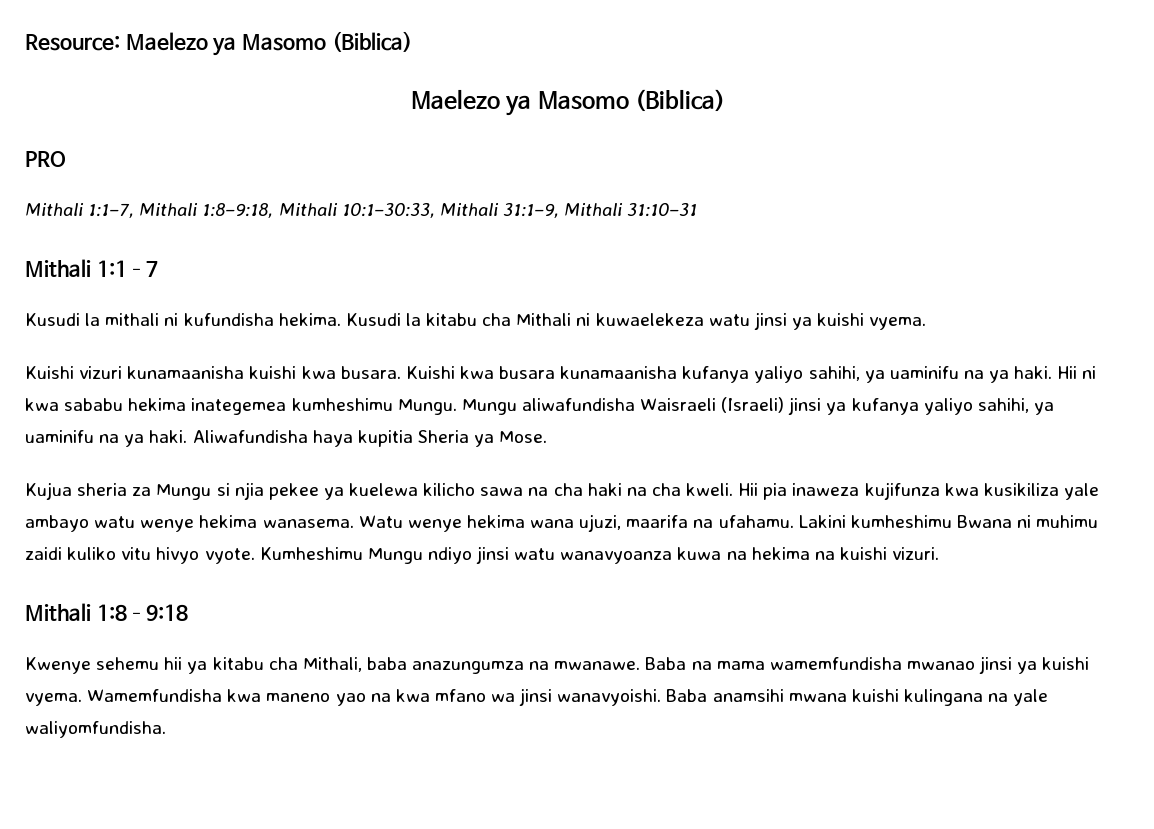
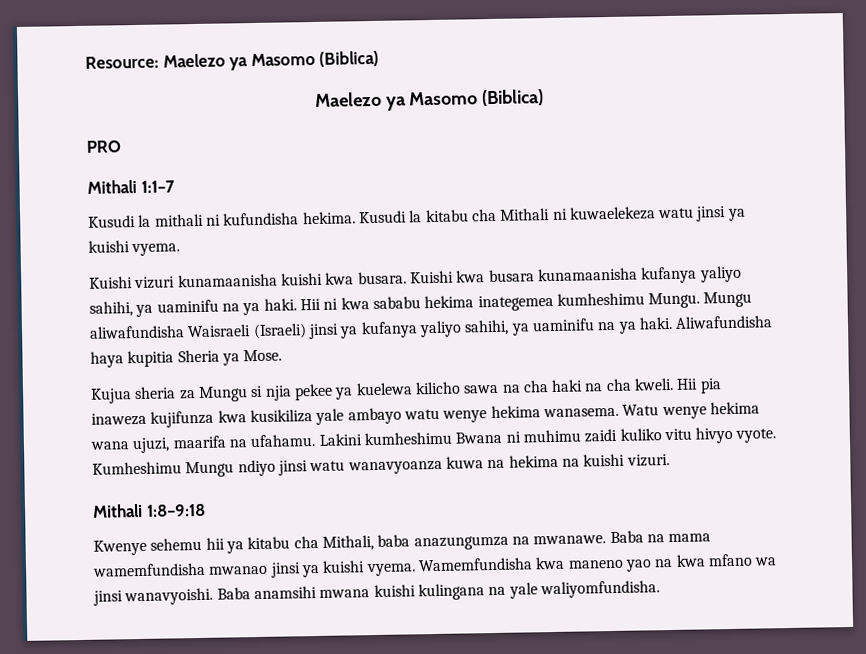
- Mithali 1:1–7, Mithali 1:8–9:18, Mithali 10:1–30:33, Mithali 31:1–9, Mithali 31:10–31

